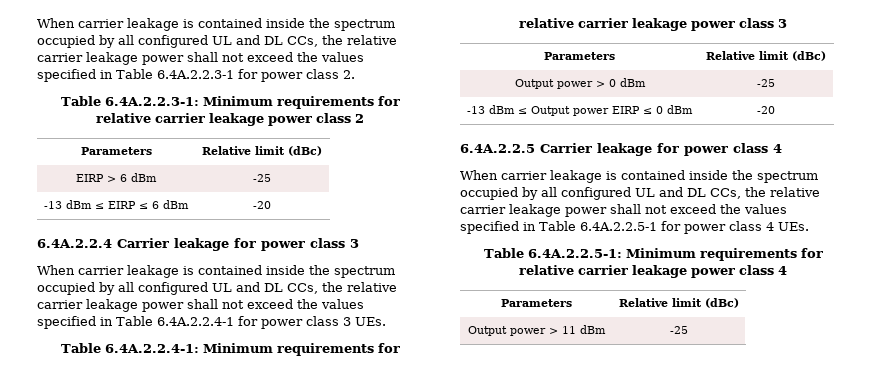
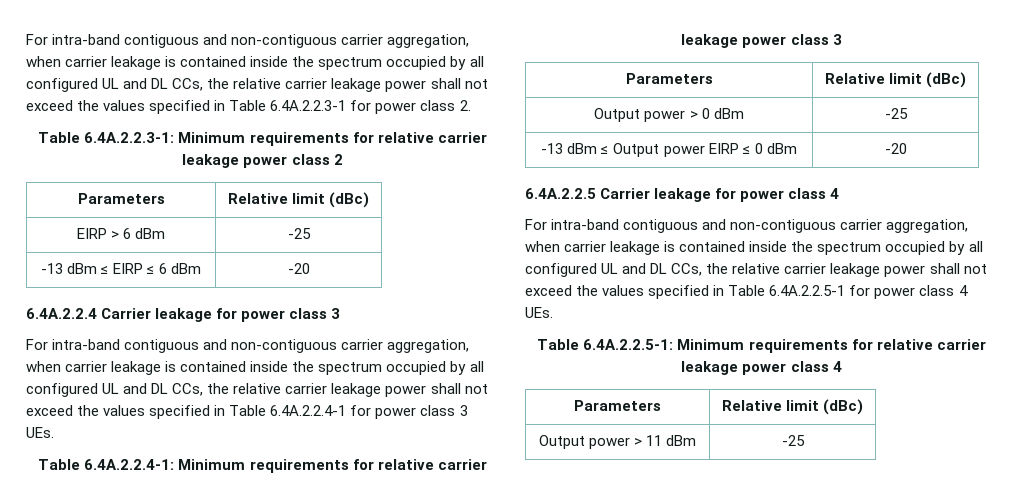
- When carrier leakage is contained inside the spectrum occupied by all configured UL and DL CCs, the relative carrier leakage power shall not exceed the values specified in Table 6.4A.2.2.3-1 for power class 2.
+ For intra-band contiguous and non-contiguous carrier aggregation, when carrier leakage is contained inside the spectrum occupied by all configured UL and DL CCs, the relative carrier leakage power shall not exceed the values specified in Table 6.4A.2.2.3-1 for power class 2.
- When carrier leakage is contained inside the spectrum occupied by all configured UL and DL CCs, the relative carrier leakage power shall not exceed the values specified in Table 6.4A.2.2.4-1 for power class 3 UEs.
+ For intra-band contiguous and non-contiguous carrier aggregation, when carrier leakage is contained inside the spectrum occupied by all configured UL and DL CCs, the relative carrier leakage power shall not exceed the values specified in Table 6.4A.2.2.4-1 for power class 3 UEs.
- When carrier leakage is contained inside the spectrum occupied by all configured UL and DL CCs, the relative carrier leakage power shall not exceed the values specified in Table 6.4A.2.2.5-1 for power class 4 UEs.
+ For intra-band contiguous and non-contiguous carrier aggregation, when carrier leakage is contained inside the spectrum occupied by all configured UL and DL CCs, the relative carrier leakage power shall not exceed the values specified in Table 6.4A.2.2.5-1 for power class 4 UEs.

